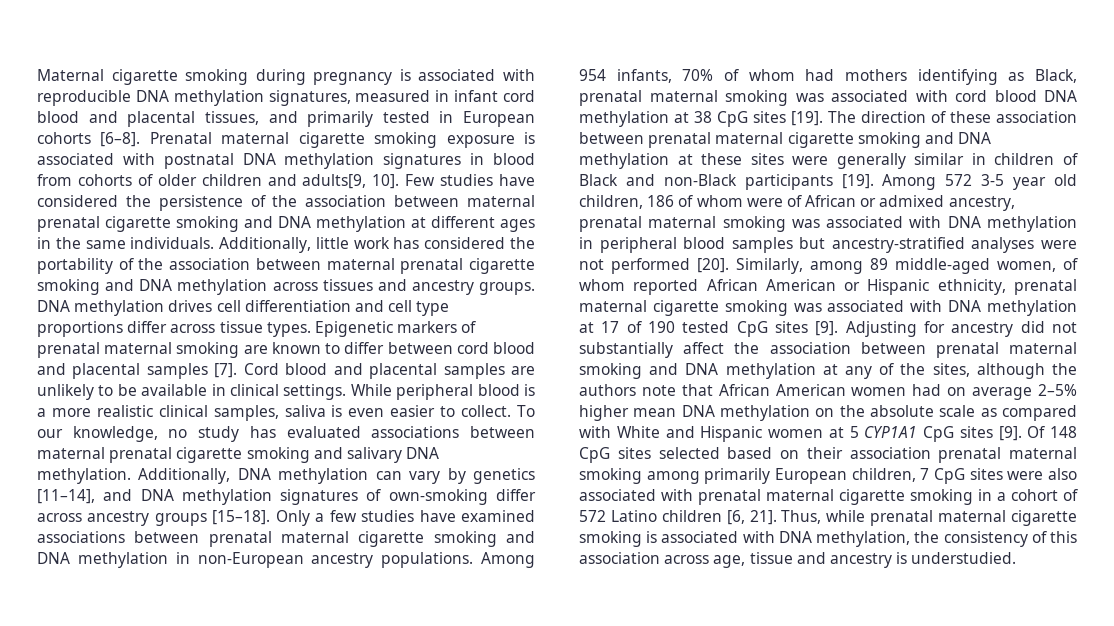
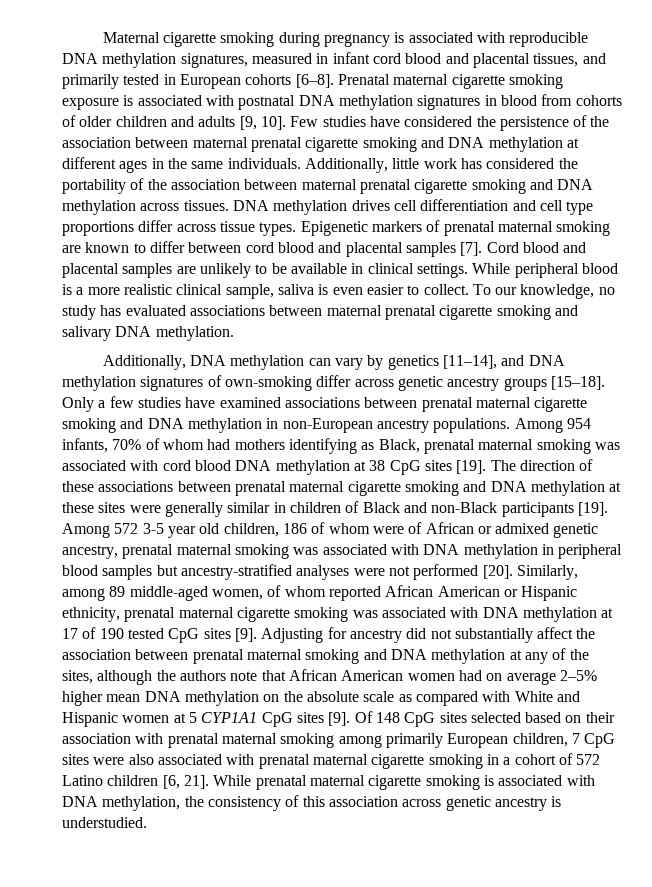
- Prenatal maternal cigarette smoking exposure is associated with postnatal DNA methylation signatures in blood from cohorts of older children and adults[9, 10].
+ Prenatal maternal cigarette smoking exposure is associated with postnatal DNA methylation signatures in blood from cohorts of older children and adults [9, 10].
- Additionally, little work has considered the portability of the association between maternal prenatal cigarette smoking and DNA methylation across tissues and ancestry groups.
+ Additionally, little work has considered the portability of the association between maternal prenatal cigarette smoking and DNA methylation across tissues.
- While peripheral blood is a more realistic clinical samples, saliva is even easier to collect.
+ While peripheral blood is a more realistic clinical sample, saliva is even easier to collect.
- To our knowledge, no study has evaluated associations between maternal prenatal cigarette smoking and salivary DNA methylation. Additionally, DNA methylation can vary by genetics [11–14], and DNA methylation signatures of own-smoking differ across ancestry groups [15–18].
+ To our knowledge, no study has evaluated associations between maternal prenatal cigarette smoking and salivary DNA methylation.
+ Additionally, DNA methylation can vary by genetics [11–14], and DNA methylation signatures of own-smoking differ across genetic ancestry groups [15–18].
- The direction of these association between prenatal maternal cigarette smoking and DNA methylation at these sites were generally similar in children of Black and non-Black participants [19].
+ The direction of these associations between prenatal maternal cigarette smoking and DNA methylation at these sites were generally similar in children of Black and non-Black participants [19].
- Among 572 3-5 year old children, 186 of whom were of African or admixed ancestry, prenatal maternal smoking was associated with DNA methylation in peripheral blood samples but ancestry-stratified analyses were not performed [20].
+ Among 572 3-5 year old children, 186 of whom were of African or admixed genetic ancestry, prenatal maternal smoking was associated with DNA methylation in peripheral blood samples but ancestry-stratified analyses were not performed [20].
- Of 148 CpG sites selected based on their association prenatal maternal smoking among primarily European children, 7 CpG sites were also associated with prenatal maternal cigarette smoking in a cohort of 572 Latino children [6, 21].
+ Of 148 CpG sites selected based on their association with prenatal maternal smoking among primarily European children, 7 CpG sites were also associated with prenatal maternal cigarette smoking in a cohort of 572 Latino children [6, 21].
- Thus, while prenatal maternal cigarette smoking is associated with DNA methylation, the consistency of this association across age, tissue and ancestry is understudied.
+ While prenatal maternal cigarette smoking is associated with DNA methylation, the consistency of this association across genetic ancestry is understudied.

